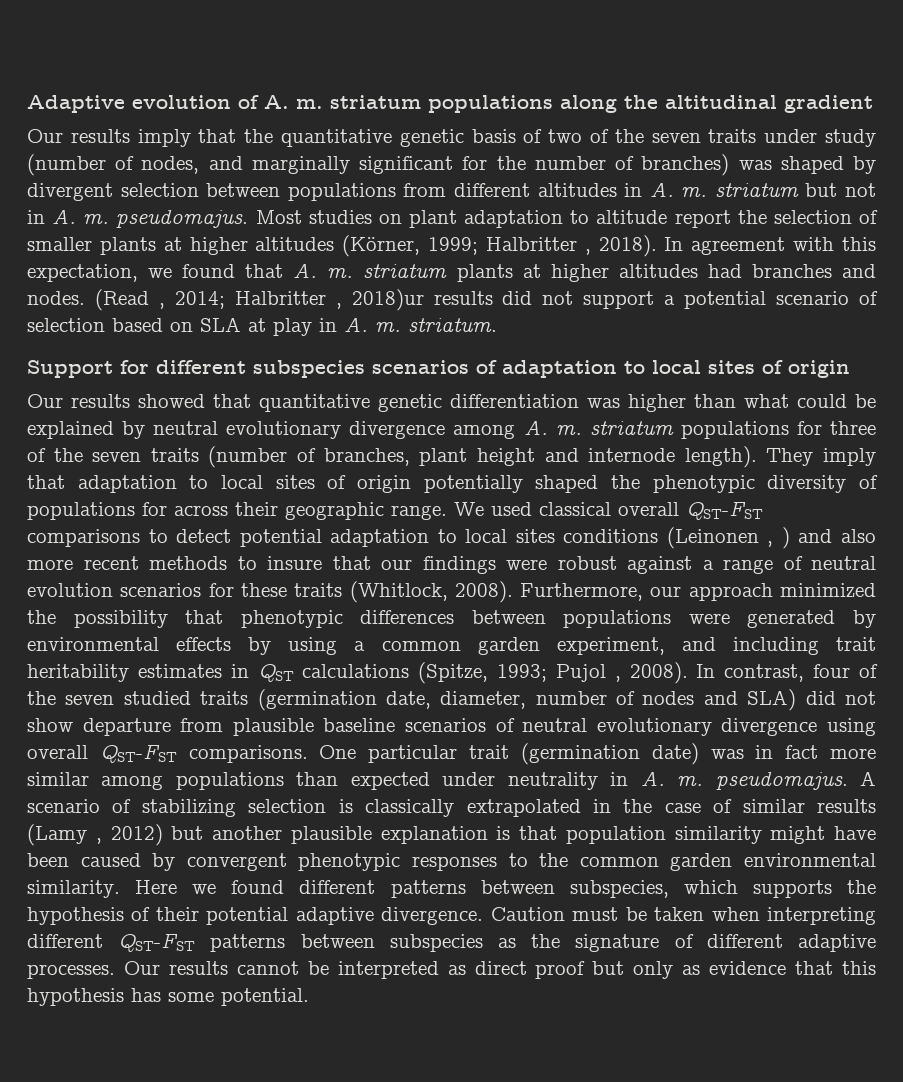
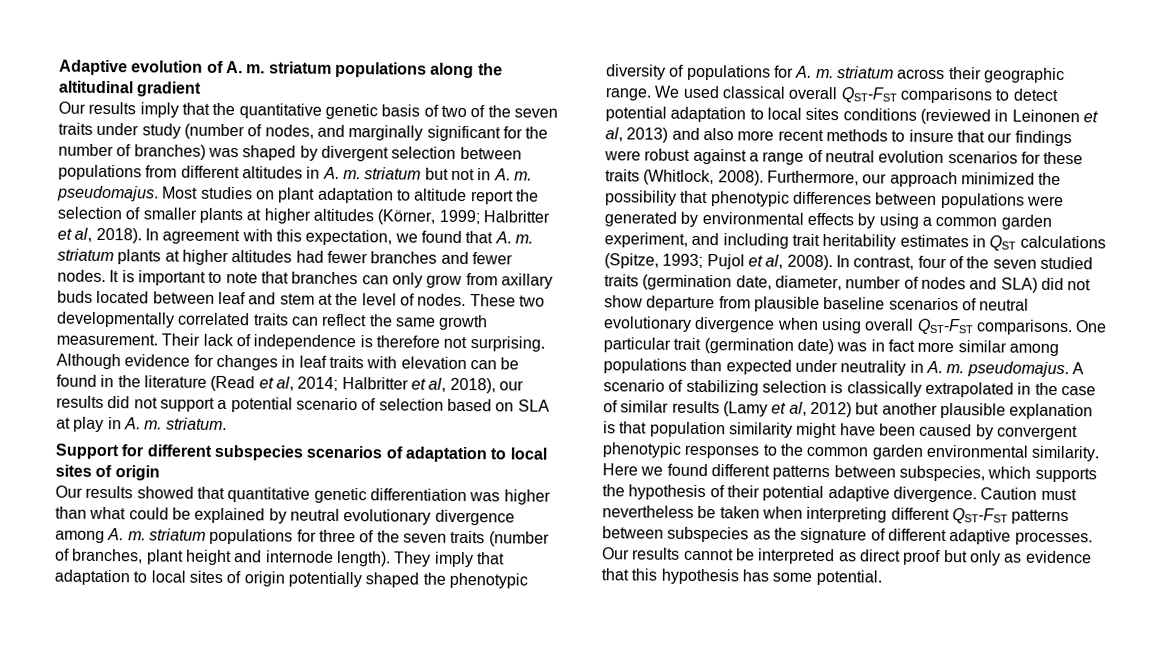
- Most studies on plant adaptation to altitude report the selection of smaller plants at higher altitudes (Körner, 1999; Halbritter , 2018).
+ Most studies on plant adaptation to altitude report the selection of smaller plants at higher altitudes (Körner, 1999; Halbritter et al, 2018).
- In agreement with this expectation, we found that A. m. striatum plants at higher altitudes had branches and nodes. (Read , 2014; Halbritter , 2018)ur results did not support a potential scenario of selection based on SLA at play in A. m. striatum.
+ In agreement with this expectation, we found that A. m. striatum plants at higher altitudes had fewer branches and fewer nodes. It is important to note that branches can only grow from axillary buds located between leaf and stem at the level of nodes. These two developmentally correlated traits can reflect the same growth measurement. Their lack of independence is therefore not surprising. Although evidence for changes in leaf traits with elevation can be found in the literature (Read et al, 2014; Halbritter et al, 2018), our results did not support a potential scenario of selection based on SLA at play in A. m. striatum.
- They imply that adaptation to local sites of origin potentially shaped the phenotypic diversity of populations for across their geographic range.
+ They imply that adaptation to local sites of origin potentially shaped the phenotypic diversity of populations for A. m. striatum across their geographic range.
- We used classical overall QST-FST comparisons to detect potential adaptation to local sites conditions (Leinonen , ) and also more recent methods to insure that our findings were robust against a range of neutral evolution scenarios for these traits (Whitlock, 2008).
+ We used classical overall QST-FST comparisons to detect potential adaptation to local sites conditions (reviewed in Leinonen et al, 2013) and also more recent methods to insure that our findings were robust against a range of neutral evolution scenarios for these traits (Whitlock, 2008).
- Furthermore, our approach minimized the possibility that phenotypic differences between populations were generated by environmental effects by using a common garden experiment, and including trait heritability estimates in QST calculations (Spitze, 1993; Pujol , 2008).
+ Furthermore, our approach minimized the possibility that phenotypic differences between populations were generated by environmental effects by using a common garden experiment, and including trait heritability estimates in QST calculations (Spitze, 1993; Pujol et al, 2008).
- In contrast, four of the seven studied traits (germination date, diameter, number of nodes and SLA) did not show departure from plausible baseline scenarios of neutral evolutionary divergence using overall QST-FST comparisons.
+ In contrast, four of the seven studied traits (germination date, diameter, number of nodes and SLA) did not show departure from plausible baseline scenarios of neutral evolutionary divergence when using overall QST-FST comparisons.
- A scenario of stabilizing selection is classically extrapolated in the case of similar results (Lamy , 2012) but another plausible explanation is that population similarity might have been caused by convergent phenotypic responses to the common garden environmental similarity.
+ A scenario of stabilizing selection is classically extrapolated in the case of similar results (Lamy et al, 2012) but another plausible explanation is that population similarity might have been caused by convergent phenotypic responses to the common garden environmental similarity.
- Caution must be taken when interpreting different QST-FST patterns between subspecies as the signature of different adaptive processes.
+ Caution must nevertheless be taken when interpreting different QST-FST patterns between subspecies as the signature of different adaptive processes.

